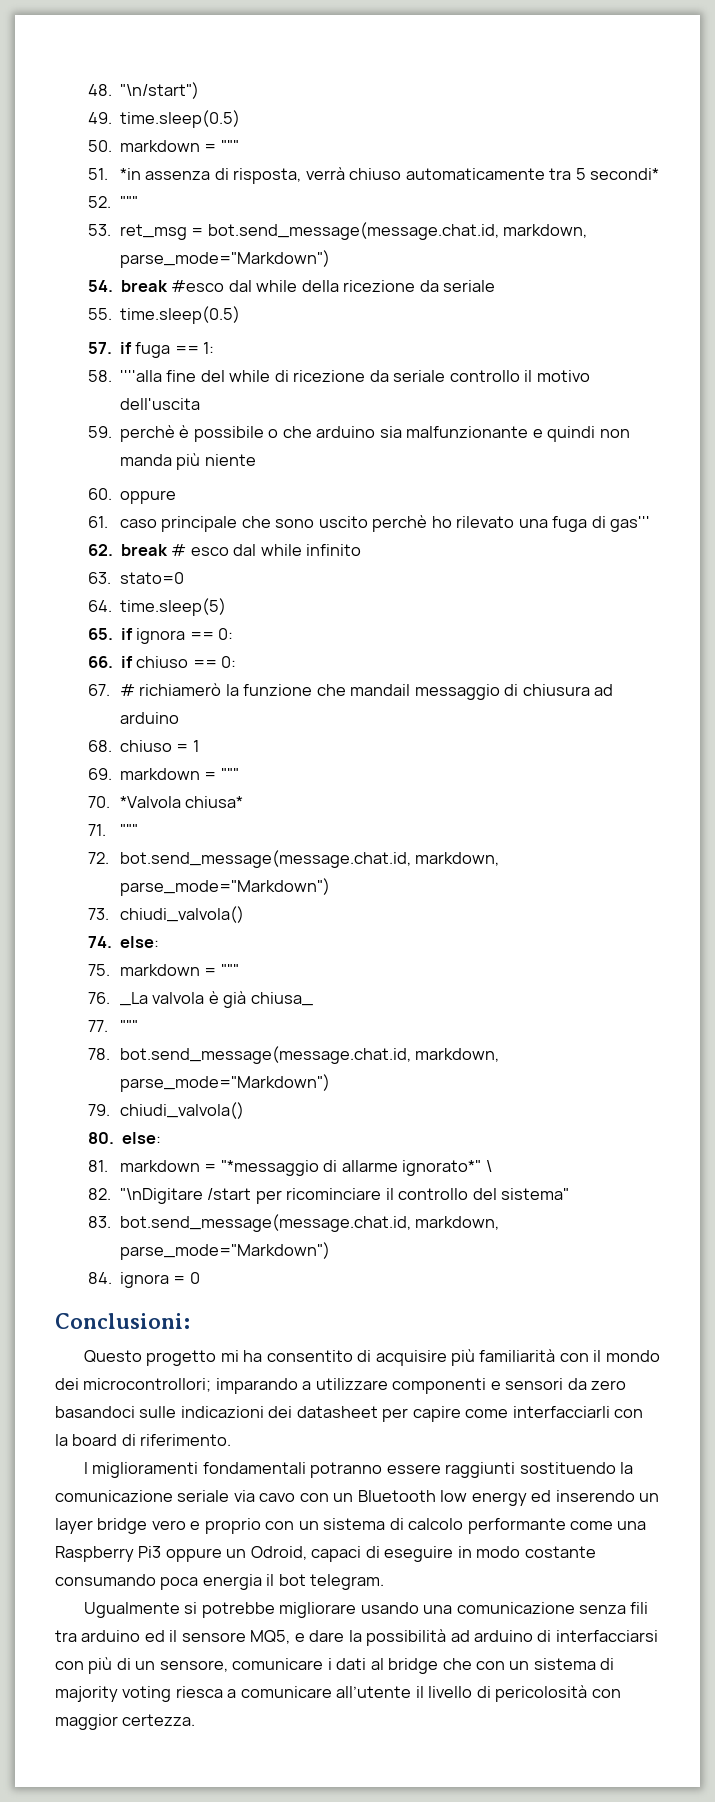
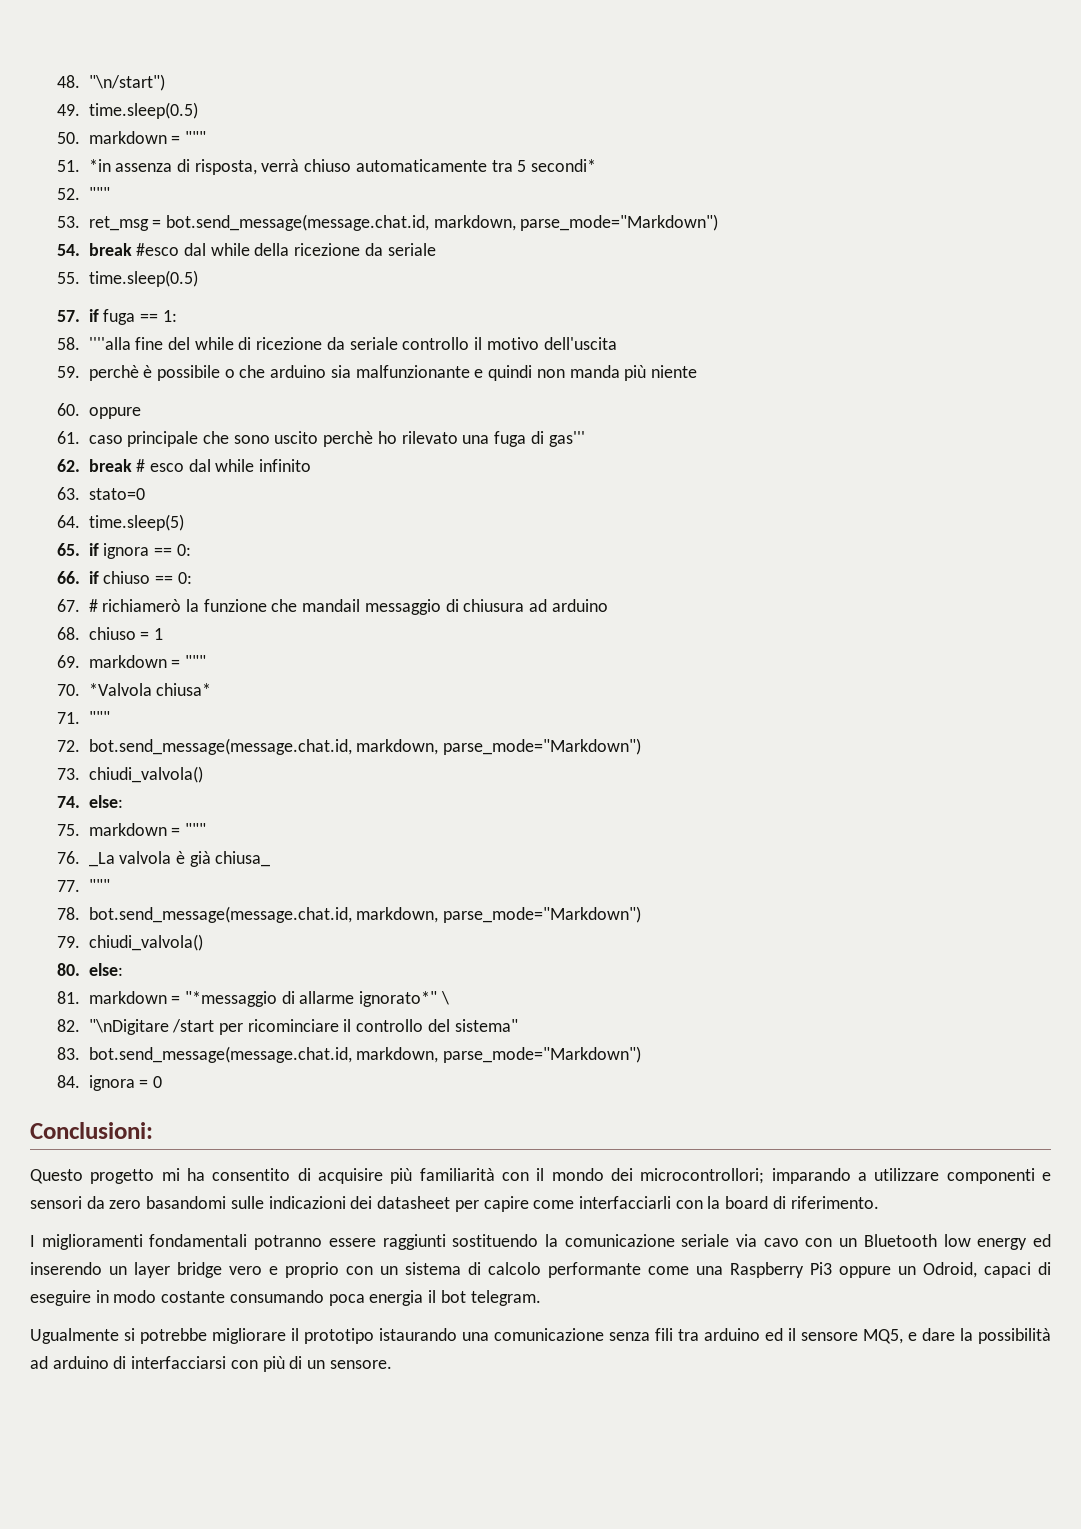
- Questo progetto mi ha consentito di acquisire più familiarità con il mondo dei microcontrollori; imparando a utilizzare componenti e sensori da zero basandoci sulle indicazioni dei datasheet per capire come interfacciarli con la board di riferimento.
+ Questo progetto mi ha consentito di acquisire più familiarità con il mondo dei microcontrollori; imparando a utilizzare componenti e sensori da zero basandomi sulle indicazioni dei datasheet per capire come interfacciarli con la board di riferimento.
- Ugualmente si potrebbe migliorare usando una comunicazione senza fili tra arduino ed il sensore MQ5, e dare la possibilità ad arduino di interfacciarsi con più di un sensore, comunicare i dati al bridge che con un sistema di majority voting riesca a comunicare all’utente il livello di pericolosità con maggior certezza.
+ Ugualmente si potrebbe migliorare il prototipo istaurando una comunicazione senza fili tra arduino ed il sensore MQ5, e dare la possibilità ad arduino di interfacciarsi con più di un sensore.

